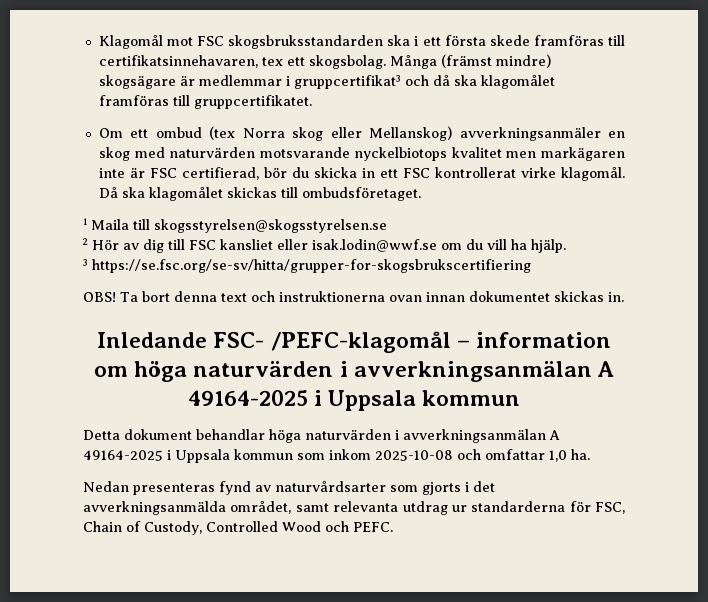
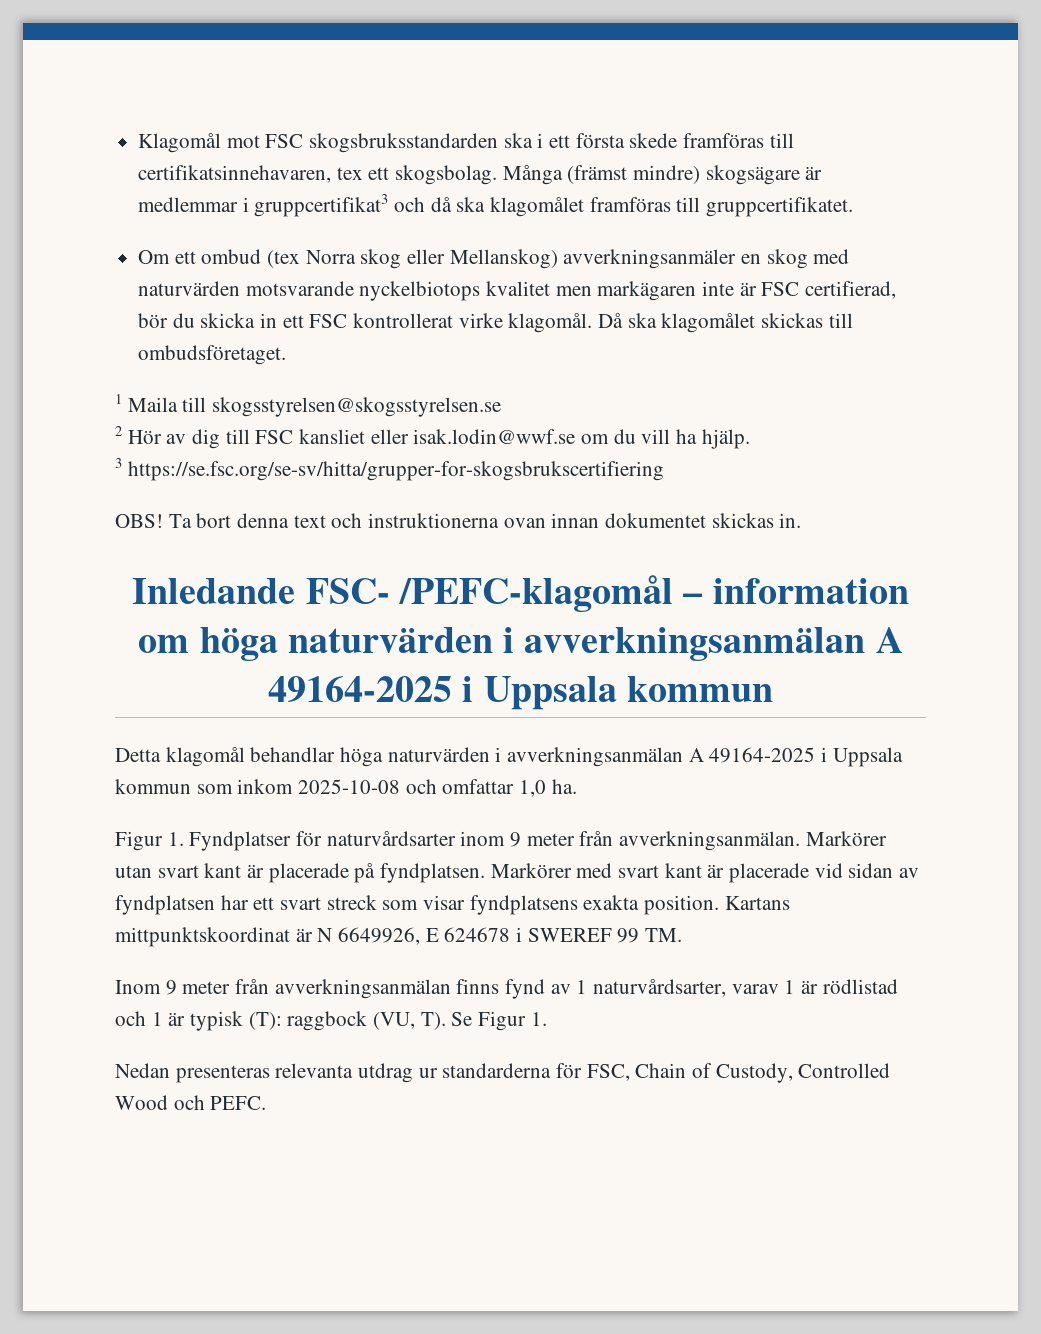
- Detta dokument behandlar höga naturvärden i avverkningsanmälan A 49164-2025 i Uppsala kommun som inkom 2025-10-08 och omfattar 1,0 ha.
+ Detta klagomål behandlar höga naturvärden i avverkningsanmälan A 49164-2025 i Uppsala kommun som inkom 2025-10-08 och omfattar 1,0 ha.
- Nedan presenteras fynd av naturvårdsarter som gjorts i det avverkningsanmälda området, samt relevanta utdrag ur standarderna för FSC, Chain of Custody, Controlled Wood och PEFC.
+ Figur 1. Fyndplatser för naturvårdsarter inom 9 meter från avverkningsanmälan. Markörer utan svart kant är placerade på fyndplatsen. Markörer med svart kant är placerade vid sidan av fyndplatsen har ett svart streck som visar fyndplatsens exakta position. Kartans mittpunktskoordinat är N 6649926, E 624678 i SWEREF 99 TM.
+ Inom 9 meter från avverkningsanmälan finns fynd av 1 naturvårdsarter, varav 1 är rödlistad och 1 är typisk (T): raggbock (VU, T). Se Figur 1.
+ Nedan presenteras relevanta utdrag ur standarderna för FSC, Chain of Custody, Controlled Wood och PEFC.

